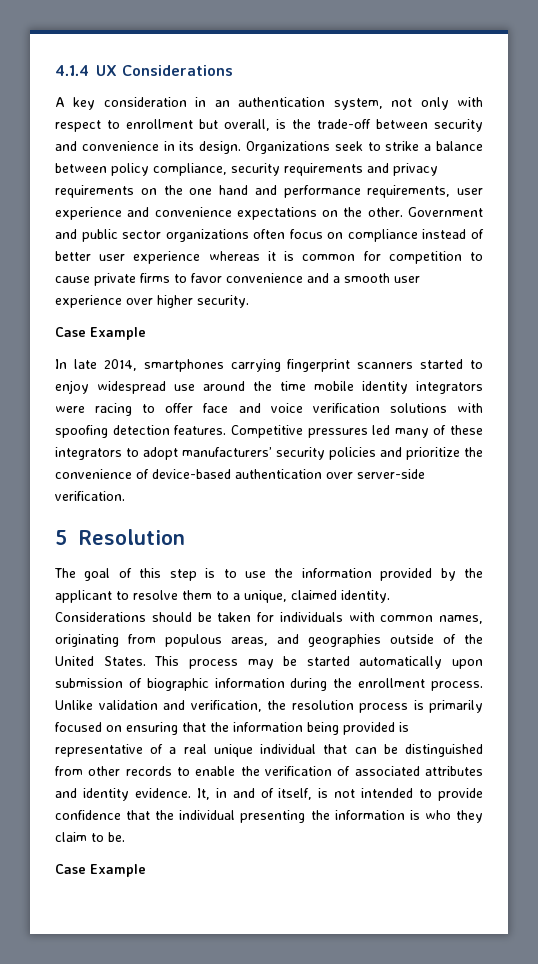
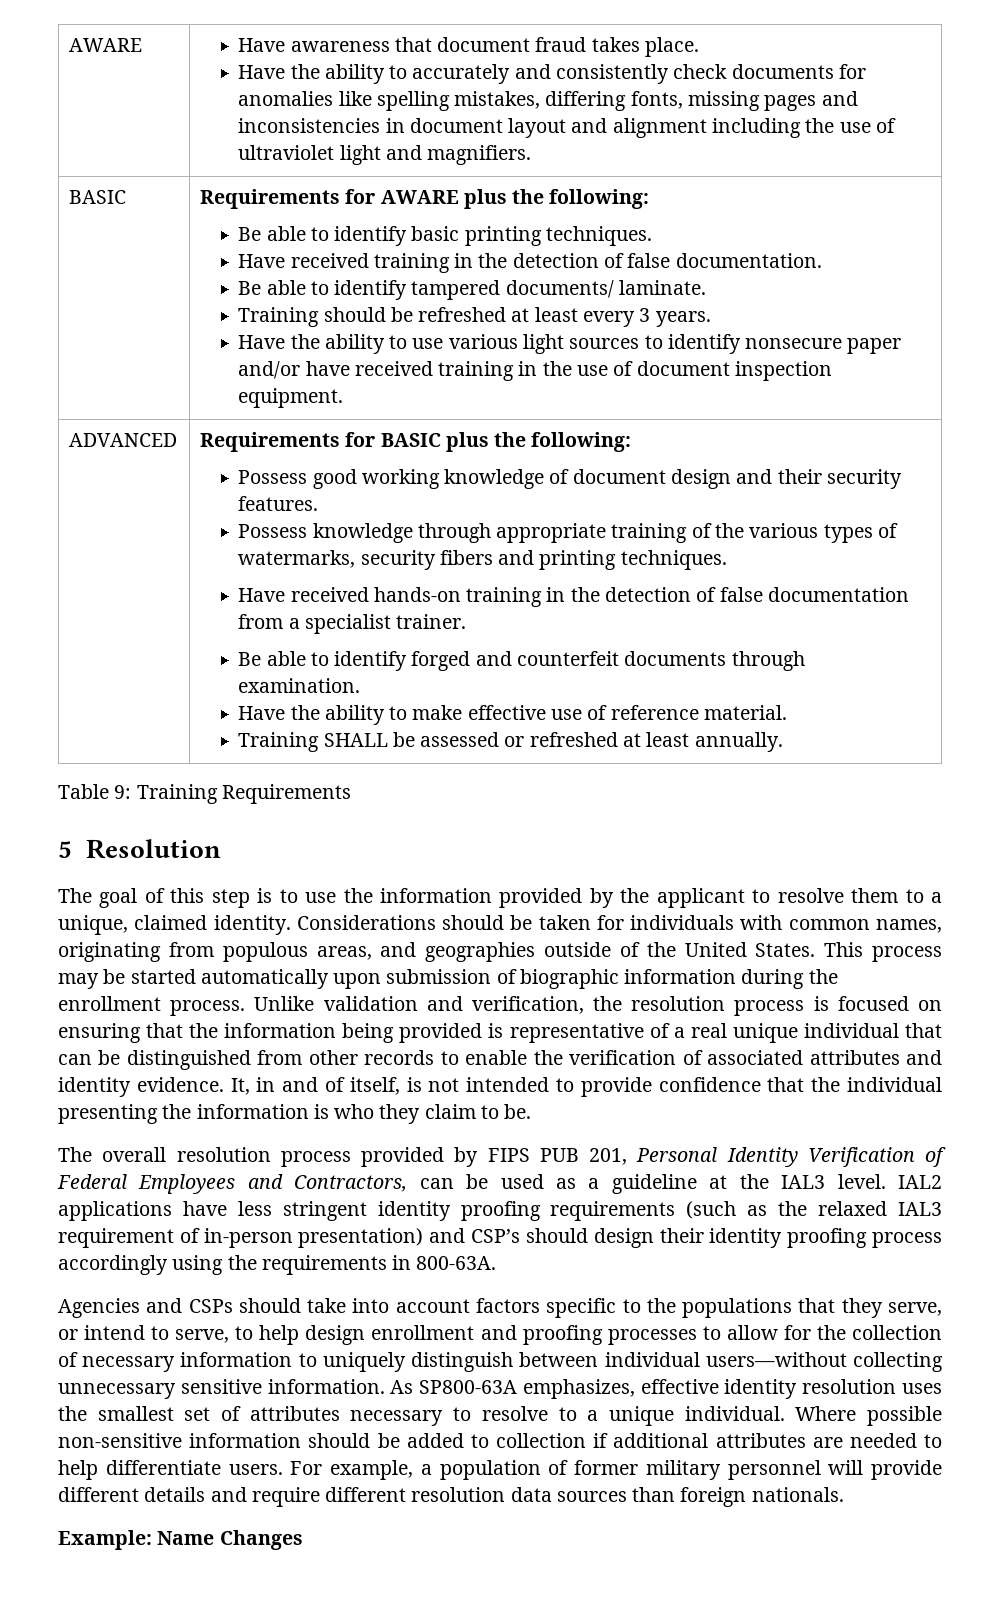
- 4.1.4 UX Considerations
- A key consideration in an authentication system, not only with respect to enrollment but overall, is the trade-off between security and convenience in its design. Organizations seek to strike a balance between policy compliance, security requirements and privacy requirements on the one hand and performance requirements, user experience and convenience expectations on the other. Government and public sector organizations often focus on compliance instead of better user experience whereas it is common for competition to cause private firms to favor convenience and a smooth user experience over higher security.
- Case Example
- In late 2014, smartphones carrying fingerprint scanners started to enjoy widespread use around the time mobile identity integrators were racing to offer face and voice verification solutions with spoofing detection features. Competitive pressures led many of these integrators to adopt manufacturers’ security policies and prioritize the convenience of device-based authentication over server-side verification.
+ AWARE | Have awareness that document fraud takes place.
+ Have the ability to accurately and consistently check documents for anomalies like spelling mistakes, differing fonts, missing pages and inconsistencies in document layout and alignment including the use of ultraviolet light and magnifiers.
+ BASIC | Requirements for AWARE plus the following:
+ Be able to identify basic printing techniques.
+ Have received training in the detection of false documentation.
+ Be able to identify tampered documents/ laminate.
+ Training should be refreshed at least every 3 years.
+ Have the ability to use various light sources to identify nonsecure paper and/or have received training in the use of document inspection equipment.
+ ADVANCED | Requirements for BASIC plus the following:
+ Possess good working knowledge of document design and their security features.
+ Possess knowledge through appropriate training of the various types of watermarks, security fibers and printing techniques.
+ Have received hands-on training in the detection of false documentation from a specialist trainer.
+ Be able to identify forged and counterfeit documents through examination.
+ Have the ability to make effective use of reference material.
+ Training SHALL be assessed or refreshed at least annually.
+ Table 9: Training Requirements
- Unlike validation and verification, the resolution process is primarily focused on ensuring that the information being provided is representative of a real unique individual that can be distinguished from other records to enable the verification of associated attributes and identity evidence.
+ Unlike validation and verification, the resolution process is focused on ensuring that the information being provided is representative of a real unique individual that can be distinguished from other records to enable the verification of associated attributes and identity evidence.
  It, in and of itself, is not intended to provide confidence that the individual presenting the information is who they claim to be.
- Case Example
+ The overall resolution process provided by FIPS PUB 201, Personal Identity Verification of Federal Employees and Contractors, can be used as a guideline at the IAL3 level. IAL2 applications have less stringent identity proofing requirements (such as the relaxed IAL3 requirement of in-person presentation) and CSP’s should design their identity proofing process accordingly using the requirements in 800-63A.
+ Agencies and CSPs should take into account factors specific to the populations that they serve, or intend to serve, to help design enrollment and proofing processes to allow for the collection of necessary information to uniquely distinguish between individual users—without collecting unnecessary sensitive information. As SP800-63A emphasizes, effective identity resolution uses the smallest set of attributes necessary to resolve to a unique individual. Where possible non-sensitive information should be added to collection if additional attributes are needed to help differentiate users. For example, a population of former military personnel will provide different details and require different resolution data sources than foreign nationals.
+ Example: Name Changes

